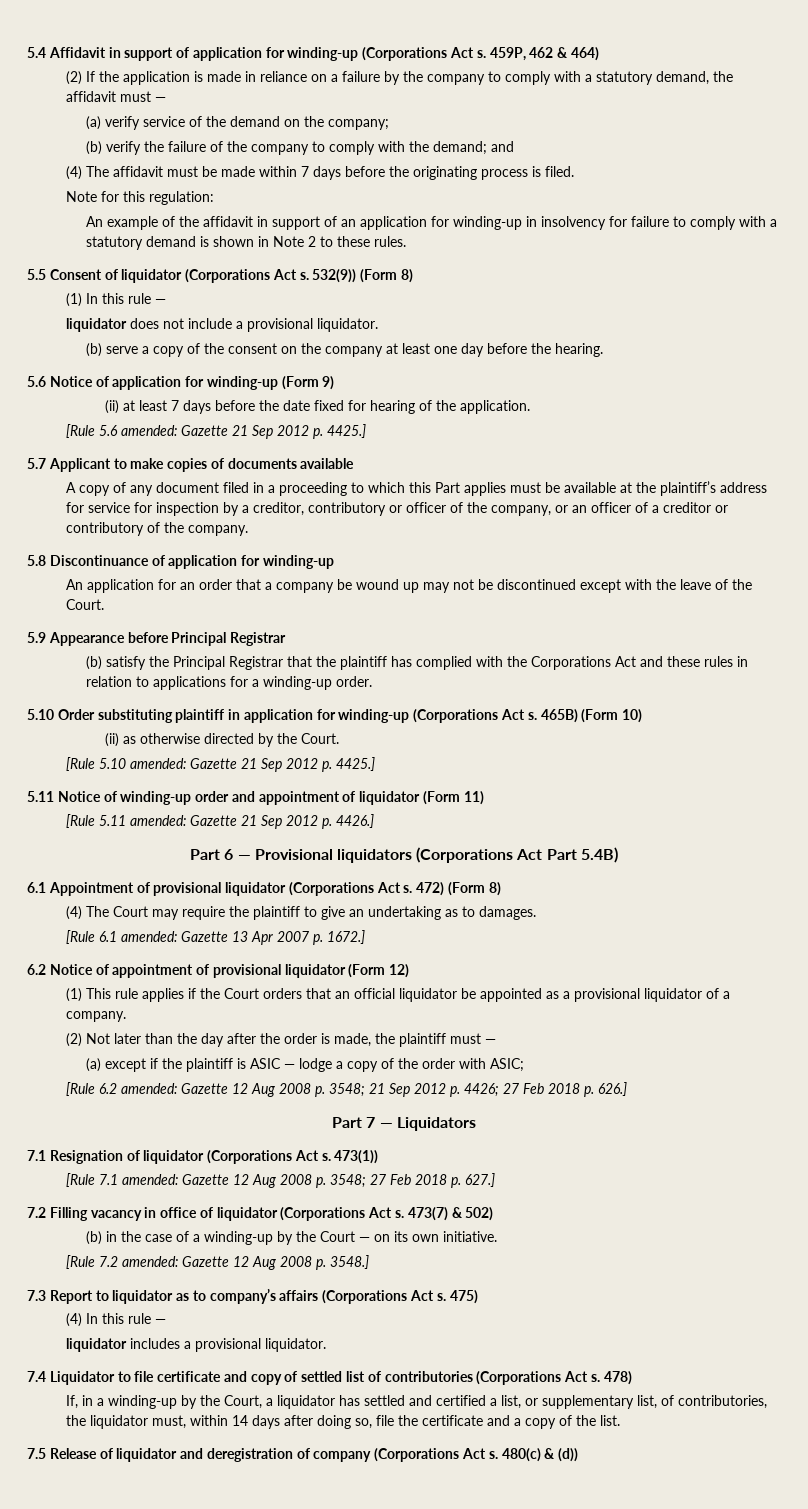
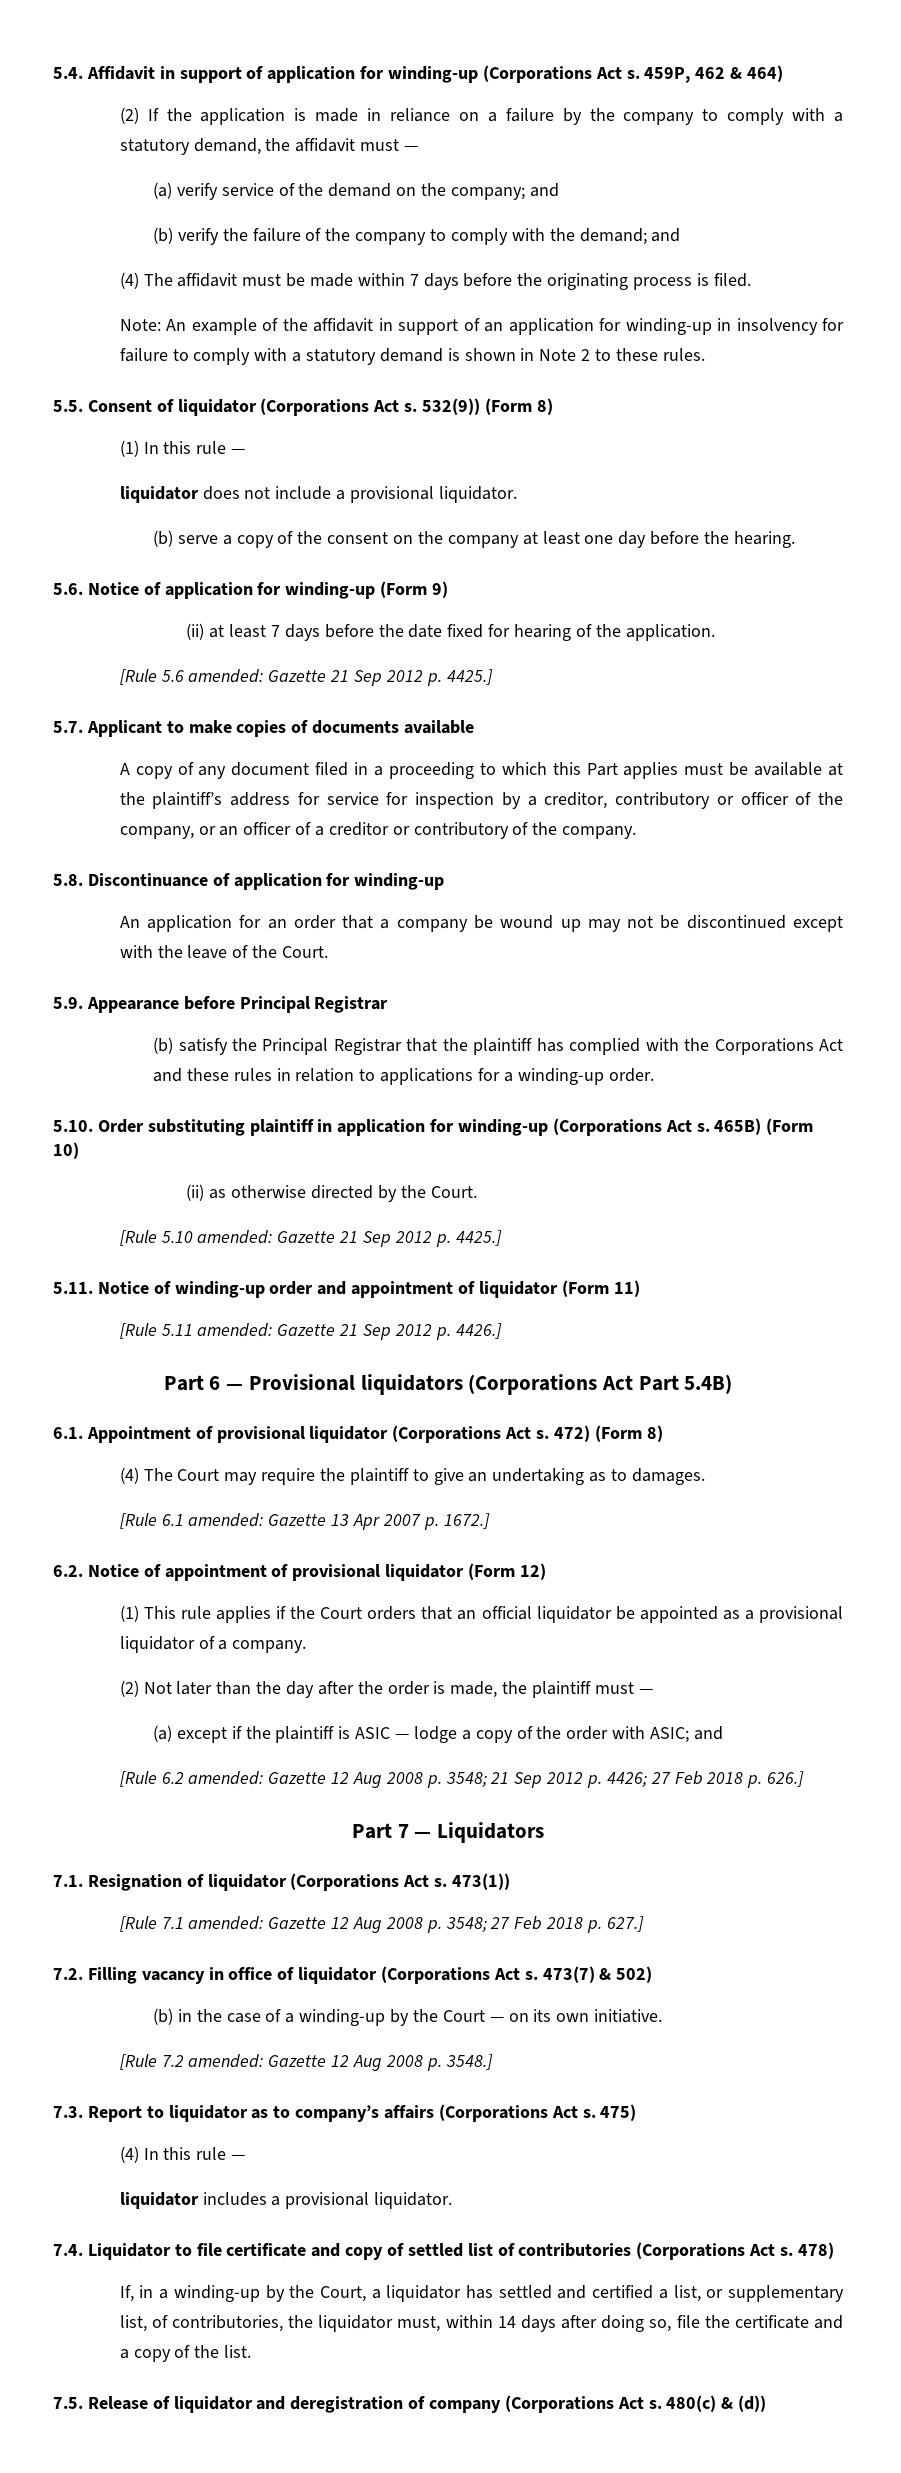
- 5.4 Affidavit in support of application for winding-up (Corporations Act s.
+ 5.4. Affidavit in support of application for winding-up (Corporations Act s.
- (a) verify service of the demand on the company;
+ (a) verify service of the demand on the company; and
- Note for this regulation:
- An example of the affidavit in support of an application for winding-up in insolvency for failure to comply with a statutory demand is shown in Note 2 to these rules.
+ Note: An example of the affidavit in support of an application for winding-up in insolvency for failure to comply with a statutory demand is shown in Note 2 to these rules.
- 5.5 Consent of liquidator (Corporations Act s.
+ 5.5. Consent of liquidator (Corporations Act s.
- 5.6 Notice of application for winding-up (Form 9)
+ 5.6. Notice of application for winding-up (Form 9)
- 5.7 Applicant to make copies of documents available
+ 5.7. Applicant to make copies of documents available
- 5.8 Discontinuance of application for winding-up
+ 5.8. Discontinuance of application for winding-up
- 5.9 Appearance before Principal Registrar
+ 5.9. Appearance before Principal Registrar
- 5.10 Order substituting plaintiff in application for winding-up (Corporations Act s.
+ 5.10. Order substituting plaintiff in application for winding-up (Corporations Act s.
- 5.11 Notice of winding-up order and appointment of liquidator (Form 11)
+ 5.11. Notice of winding-up order and appointment of liquidator (Form 11)
- 6.1 Appointment of provisional liquidator (Corporations Act s.
+ 6.1. Appointment of provisional liquidator (Corporations Act s.
- 6.2 Notice of appointment of provisional liquidator (Form 12)
+ 6.2. Notice of appointment of provisional liquidator (Form 12)
- (a) except if the plaintiff is ASIC — lodge a copy of the order with ASIC;
+ (a) except if the plaintiff is ASIC — lodge a copy of the order with ASIC; and
- 7.1 Resignation of liquidator (Corporations Act s.
+ 7.1. Resignation of liquidator (Corporations Act s.
- 7.2 Filling vacancy in office of liquidator (Corporations Act s.
+ 7.2. Filling vacancy in office of liquidator (Corporations Act s.
- 7.3 Report to liquidator as to company’s affairs (Corporations Act s.
+ 7.3. Report to liquidator as to company’s affairs (Corporations Act s.
- 7.4 Liquidator to file certificate and copy of settled list of contributories (Corporations Act s.
+ 7.4. Liquidator to file certificate and copy of settled list of contributories (Corporations Act s.
- 7.5 Release of liquidator and deregistration of company (Corporations Act s.
+ 7.5. Release of liquidator and deregistration of company (Corporations Act s.

